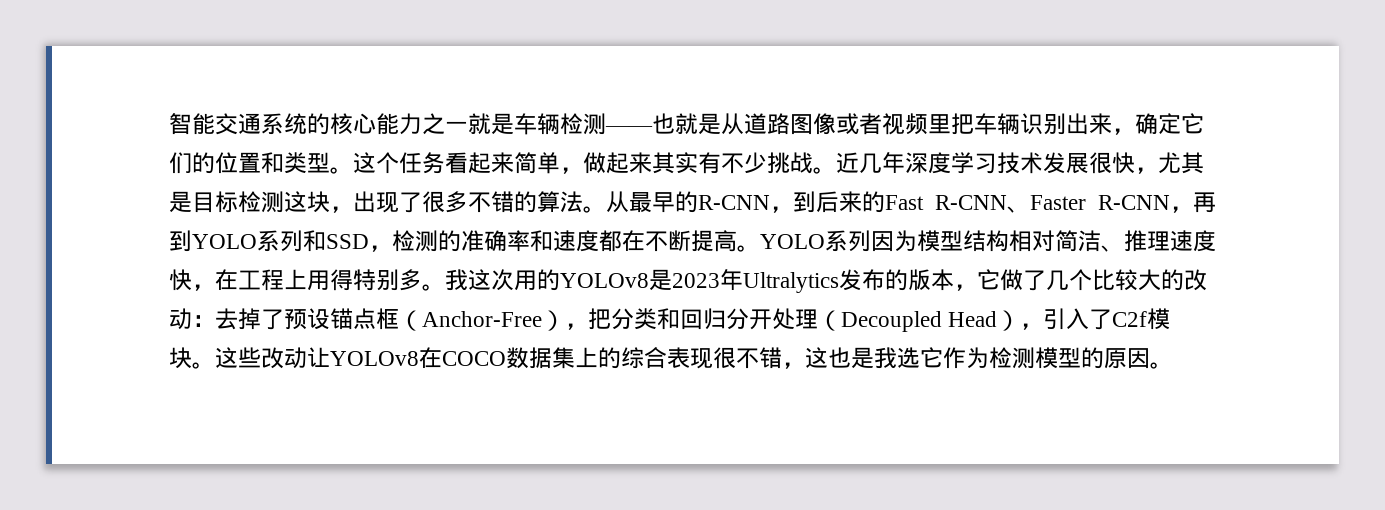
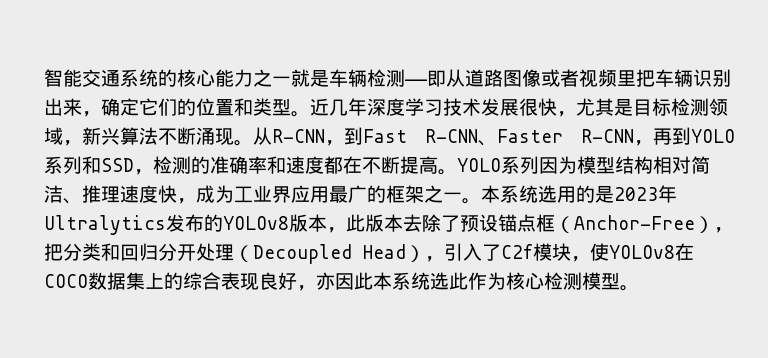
- 智能交通系统的核心能力之一就是车辆检测——也就是从道路图像或者视频里把车辆识别出来，确定它们的位置和类型。
+ 智能交通系统的核心能力之一就是车辆检测——即从道路图像或者视频里把车辆识别出来，确定它们的位置和类型。
- 这个任务看起来简单，做起来其实有不少挑战。
- 近几年深度学习技术发展很快，尤其是目标检测这块，出现了很多不错的算法。从最早的R-CNN，到后来的Fast R-CNN、Faster R-CNN，再到YOLO系列和SSD，检测的准确率和速度都在不断提高。
+ 近几年深度学习技术发展很快，尤其是目标检测领域，新兴算法不断涌现。从R-CNN，到Fast R-CNN、Faster R-CNN，再到YOLO系列和SSD，检测的准确率和速度都在不断提高。
- YOLO系列因为模型结构相对简洁、推理速度快，在工程上用得特别多。我这次用的YOLOv8是2023年Ultralytics发布的版本，它做了几个比较大的改动：去掉了预设锚点框（Anchor-Free），把分类和回归分开处理（Decoupled Head），引入了C2f模块。这些改动让YOLOv8在COCO数据集上的综合表现很不错，这也是我选它作为检测模型的原因。
+ YOLO系列因为模型结构相对简洁、推理速度快，成为工业界应用最广的框架之一。本系统选用的是2023年Ultralytics发布的YOLOv8版本，此版本去除了预设锚点框（Anchor-Free），把分类和回归分开处理（Decoupled Head），引入了C2f模块，使YOLOv8在COCO数据集上的综合表现良好，亦因此本系统选此作为核心检测模型。

